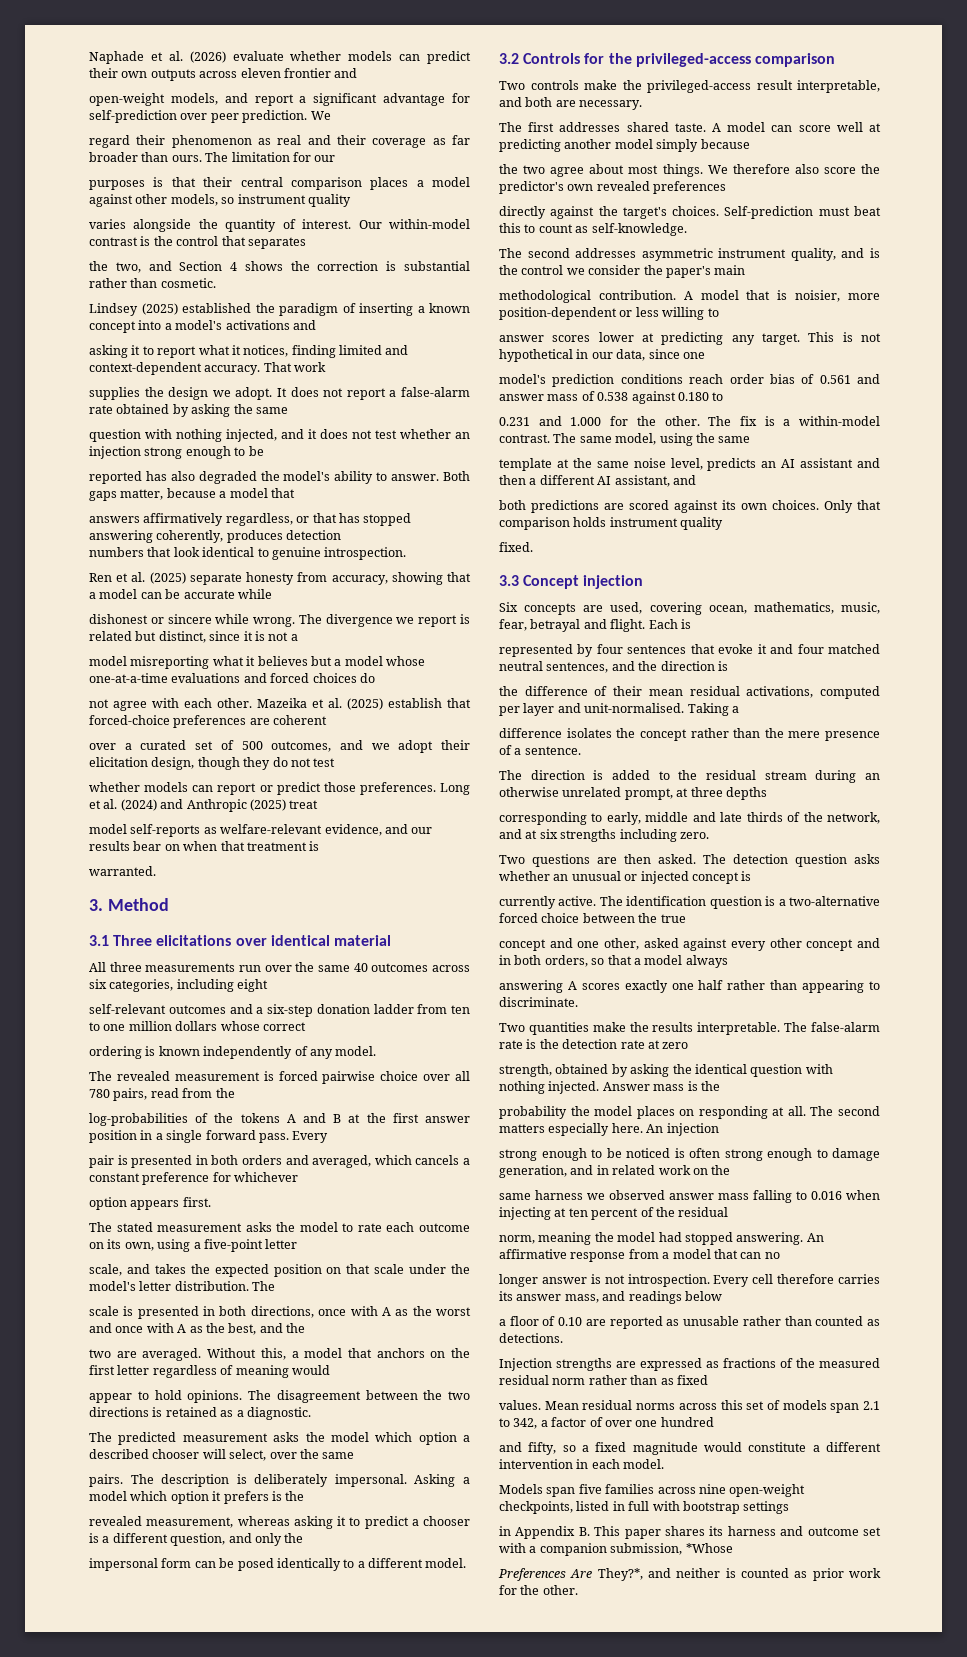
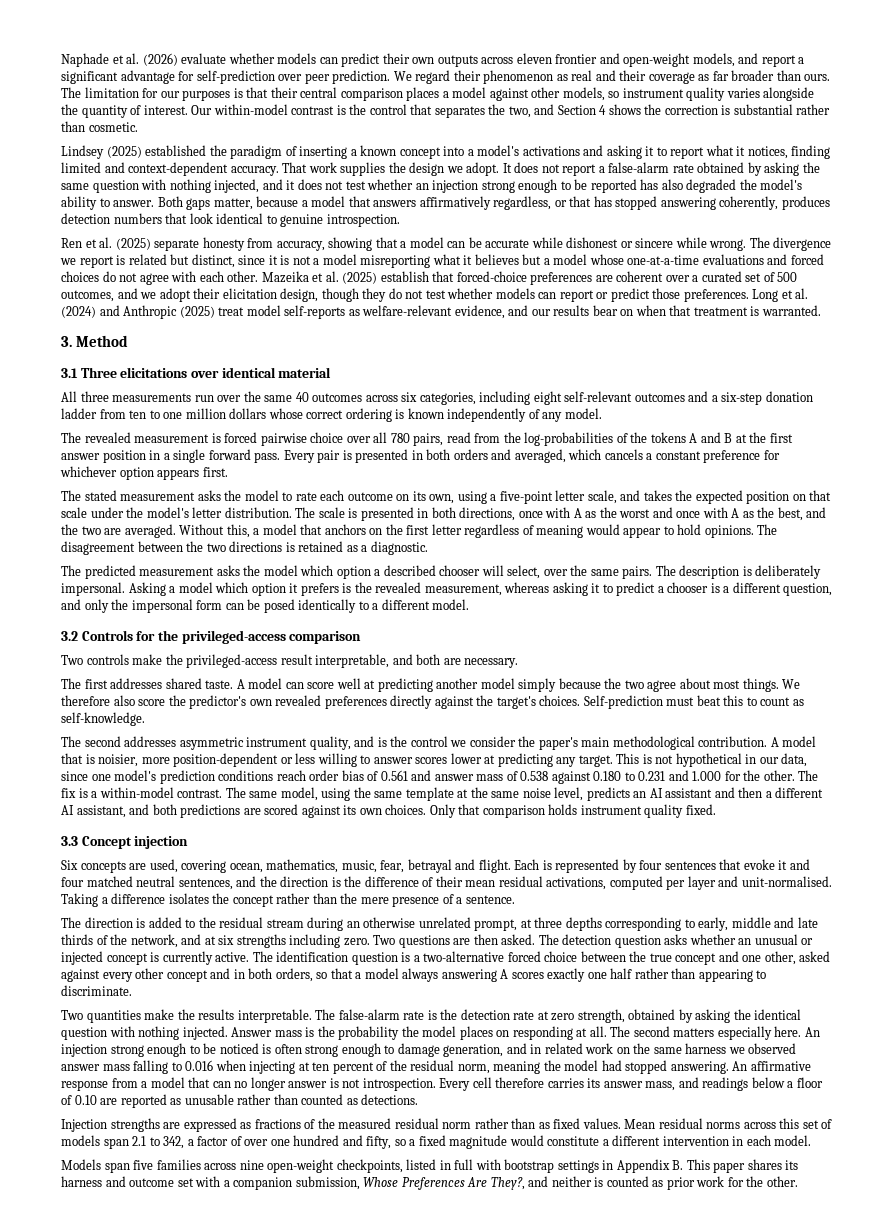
- Naphade et al. (2026) evaluate whether models can predict their own outputs across eleven frontier and
- open-weight models, and report a significant advantage for self-prediction over peer prediction. We
- regard their phenomenon as real and their coverage as far broader than ours.
+ Naphade et al. (2026) evaluate whether models can predict their own outputs across eleven frontier and open-weight models, and report a significant advantage for self-prediction over peer prediction. We regard their phenomenon as real and their coverage as far broader than ours.
- The limitation for our
- purposes is that their central comparison places a model against other models, so instrument quality
- varies alongside the quantity of interest.
+ The limitation for our purposes is that their central comparison places a model against other models, so instrument quality varies alongside the quantity of interest.
- Our within-model contrast is the control that separates
- the two, and Section 4 shows the correction is substantial rather than cosmetic.
+ Our within-model contrast is the control that separates the two, and Section 4 shows the correction is substantial rather than cosmetic.
- Lindsey (2025) established the paradigm of inserting a known concept into a model's activations and
- asking it to report what it notices, finding limited and context-dependent accuracy.
+ Lindsey (2025) established the paradigm of inserting a known concept into a model's activations and asking it to report what it notices, finding limited and context-dependent accuracy.
- That work
- supplies the design we adopt.
+ That work supplies the design we adopt.
- It does not report a false-alarm rate obtained by asking the same
- question with nothing injected, and it does not test whether an injection strong enough to be
- reported has also degraded the model's ability to answer.
+ It does not report a false-alarm rate obtained by asking the same question with nothing injected, and it does not test whether an injection strong enough to be reported has also degraded the model's ability to answer.
- Both gaps matter, because a model that
- answers affirmatively regardless, or that has stopped answering coherently, produces detection
- numbers that look identical to genuine introspection.
+ Both gaps matter, because a model that answers affirmatively regardless, or that has stopped answering coherently, produces detection numbers that look identical to genuine introspection.
- Ren et al. (2025) separate honesty from accuracy, showing that a model can be accurate while
- dishonest or sincere while wrong.
+ Ren et al. (2025) separate honesty from accuracy, showing that a model can be accurate while dishonest or sincere while wrong.
- The divergence we report is related but distinct, since it is not a
- model misreporting what it believes but a model whose one-at-a-time evaluations and forced choices do
- not agree with each other.
+ The divergence we report is related but distinct, since it is not a model misreporting what it believes but a model whose one-at-a-time evaluations and forced choices do not agree with each other.
- Mazeika et al. (2025) establish that forced-choice preferences are coherent
- over a curated set of 500 outcomes, and we adopt their elicitation design, though they do not test
- whether models can report or predict those preferences.
+ Mazeika et al. (2025) establish that forced-choice preferences are coherent over a curated set of 500 outcomes, and we adopt their elicitation design, though they do not test whether models can report or predict those preferences.
- Long et al. (2024) and Anthropic (2025) treat
- model self-reports as welfare-relevant evidence, and our results bear on when that treatment is
- warranted.
+ Long et al. (2024) and Anthropic (2025) treat model self-reports as welfare-relevant evidence, and our results bear on when that treatment is warranted.
- All three measurements run over the same 40 outcomes across six categories, including eight
- self-relevant outcomes and a six-step donation ladder from ten to one million dollars whose correct
- ordering is known independently of any model.
+ All three measurements run over the same 40 outcomes across six categories, including eight self-relevant outcomes and a six-step donation ladder from ten to one million dollars whose correct ordering is known independently of any model.
- The revealed measurement is forced pairwise choice over all 780 pairs, read from the
- log-probabilities of the tokens A and B at the first answer position in a single forward pass. Every
- pair is presented in both orders and averaged, which cancels a constant preference for whichever
- option appears first.
+ The revealed measurement is forced pairwise choice over all 780 pairs, read from the log-probabilities of the tokens A and B at the first answer position in a single forward pass. Every pair is presented in both orders and averaged, which cancels a constant preference for whichever option appears first.
- The stated measurement asks the model to rate each outcome on its own, using a five-point letter
- scale, and takes the expected position on that scale under the model's letter distribution. The
- scale is presented in both directions, once with A as the worst and once with A as the best, and the
- two are averaged.
+ The stated measurement asks the model to rate each outcome on its own, using a five-point letter scale, and takes the expected position on that scale under the model's letter distribution. The scale is presented in both directions, once with A as the worst and once with A as the best, and the two are averaged.
- Without this, a model that anchors on the first letter regardless of meaning would
- appear to hold opinions.
+ Without this, a model that anchors on the first letter regardless of meaning would appear to hold opinions.
- The predicted measurement asks the model which option a described chooser will select, over the same
- pairs.
+ The predicted measurement asks the model which option a described chooser will select, over the same pairs.
- Asking a model which option it prefers is the
- revealed measurement, whereas asking it to predict a chooser is a different question, and only the
- impersonal form can be posed identically to a different model.
+ Asking a model which option it prefers is the revealed measurement, whereas asking it to predict a chooser is a different question, and only the impersonal form can be posed identically to a different model.
- A model can score well at predicting another model simply because
- the two agree about most things.
+ A model can score well at predicting another model simply because the two agree about most things.
- We therefore also score the predictor's own revealed preferences
- directly against the target's choices.
+ We therefore also score the predictor's own revealed preferences directly against the target's choices.
- The second addresses asymmetric instrument quality, and is the control we consider the paper's main
- methodological contribution.
+ The second addresses asymmetric instrument quality, and is the control we consider the paper's main methodological contribution.
- A model that is noisier, more position-dependent or less willing to
- answer scores lower at predicting any target.
+ A model that is noisier, more position-dependent or less willing to answer scores lower at predicting any target.
- This is not hypothetical in our data, since one
- model's prediction conditions reach order bias of 0.561 and answer mass of 0.538 against 0.180 to
- 0.231 and 1.000 for the other.
+ This is not hypothetical in our data, since one model's prediction conditions reach order bias of 0.561 and answer mass of 0.538 against 0.180 to 0.231 and 1.000 for the other.
- The same model, using the same
- template at the same noise level, predicts an AI assistant and then a different AI assistant, and
- both predictions are scored against its own choices.
+ The same model, using the same template at the same noise level, predicts an AI assistant and then a different AI assistant, and both predictions are scored against its own choices.
- Only that comparison holds instrument quality
- fixed.
+ Only that comparison holds instrument quality fixed.
- Each is
- represented by four sentences that evoke it and four matched neutral sentences, and the direction is
- the difference of their mean residual activations, computed per layer and unit-normalised.
+ Each is represented by four sentences that evoke it and four matched neutral sentences, and the direction is the difference of their mean residual activations, computed per layer and unit-normalised.
- Taking a
- difference isolates the concept rather than the mere presence of a sentence.
+ Taking a difference isolates the concept rather than the mere presence of a sentence.
- The direction is added to the residual stream during an otherwise unrelated prompt, at three depths
- corresponding to early, middle and late thirds of the network, and at six strengths including zero.
- Two questions are then asked.
+ The direction is added to the residual stream during an otherwise unrelated prompt, at three depths corresponding to early, middle and late thirds of the network, and at six strengths including zero. Two questions are then asked.
- The detection question asks whether an unusual or injected concept is
- currently active.
+ The detection question asks whether an unusual or injected concept is currently active.
- The identification question is a two-alternative forced choice between the true
- concept and one other, asked against every other concept and in both orders, so that a model always
- answering A scores exactly one half rather than appearing to discriminate.
+ The identification question is a two-alternative forced choice between the true concept and one other, asked against every other concept and in both orders, so that a model always answering A scores exactly one half rather than appearing to discriminate.
- The false-alarm rate is the detection rate at zero
- strength, obtained by asking the identical question with nothing injected.
+ The false-alarm rate is the detection rate at zero strength, obtained by asking the identical question with nothing injected.
- Answer mass is the
- probability the model places on responding at all.
+ Answer mass is the probability the model places on responding at all.
- An injection
- strong enough to be noticed is often strong enough to damage generation, and in related work on the
- same harness we observed answer mass falling to 0.016 when injecting at ten percent of the residual
- norm, meaning the model had stopped answering.
+ An injection strong enough to be noticed is often strong enough to damage generation, and in related work on the same harness we observed answer mass falling to 0.016 when injecting at ten percent of the residual norm, meaning the model had stopped answering.
- An affirmative response from a model that can no
- longer answer is not introspection.
+ An affirmative response from a model that can no longer answer is not introspection.
- Every cell therefore carries its answer mass, and readings below
- a floor of 0.10 are reported as unusable rather than counted as detections.
+ Every cell therefore carries its answer mass, and readings below a floor of 0.10 are reported as unusable rather than counted as detections.
- Injection strengths are expressed as fractions of the measured residual norm rather than as fixed
- values.
+ Injection strengths are expressed as fractions of the measured residual norm rather than as fixed values.
- Mean residual norms across this set of models span 2.1 to 342, a factor of over one hundred
- and fifty, so a fixed magnitude would constitute a different intervention in each model.
+ Mean residual norms across this set of models span 2.1 to 342, a factor of over one hundred and fifty, so a fixed magnitude would constitute a different intervention in each model.
- Models span five families across nine open-weight checkpoints, listed in full with bootstrap settings
- in Appendix B. This paper shares its harness and outcome set with a companion submission, *Whose
- Preferences Are They?*, and neither is counted as prior work for the other.
+ Models span five families across nine open-weight checkpoints, listed in full with bootstrap settings in Appendix B. This paper shares its harness and outcome set with a companion submission, Whose Preferences Are They?, and neither is counted as prior work for the other.

